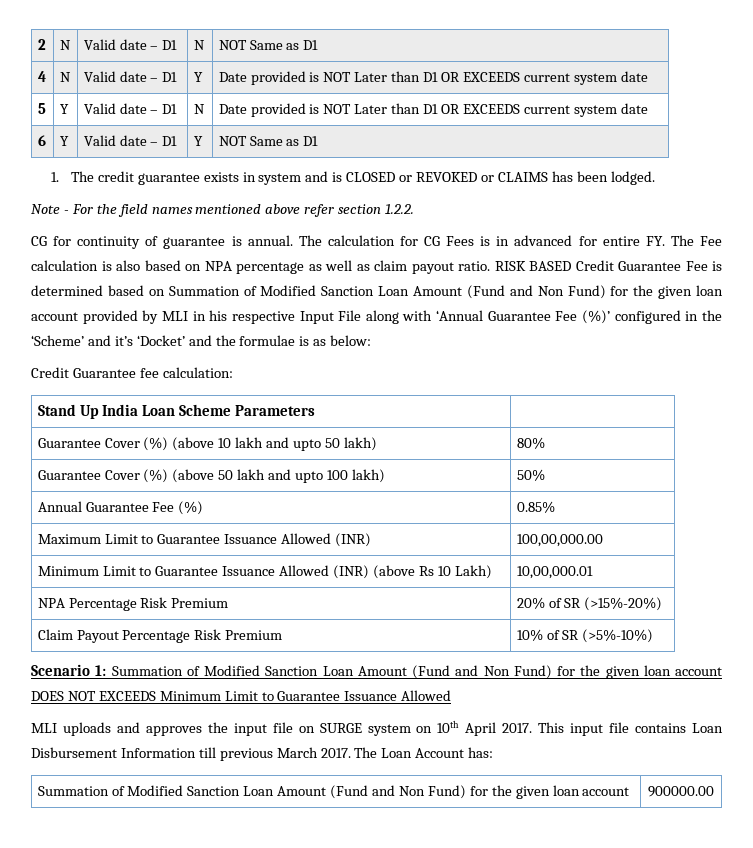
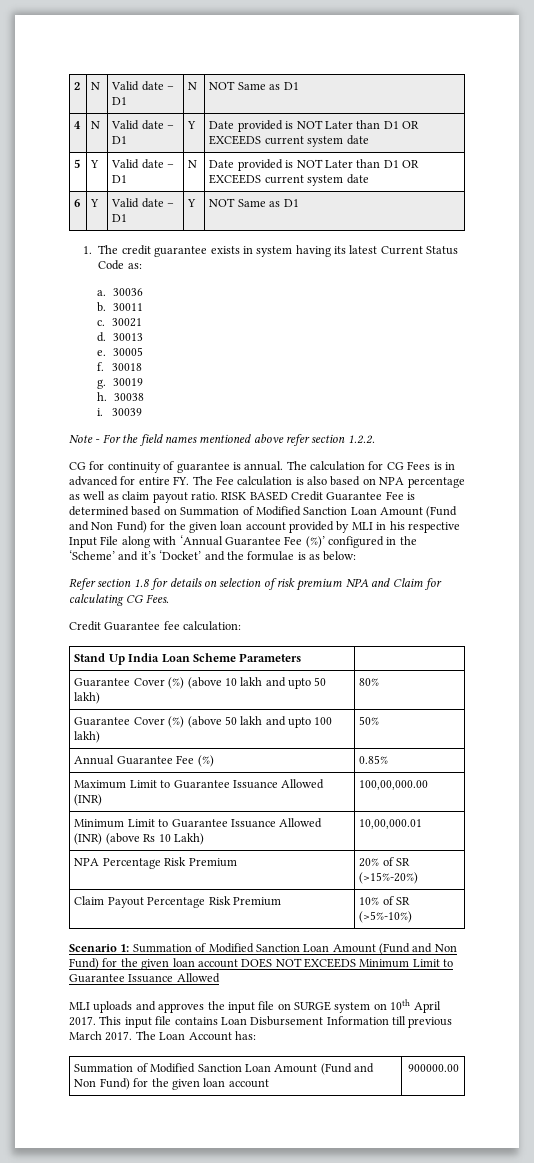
- 1. The credit guarantee exists in system and is CLOSED or REVOKED or CLAIMS has been lodged.
+ 1. The credit guarantee exists in system having its latest Current Status Code as:
+ a. 30036
+ b. 30011
+ c. 30021
+ d. 30013
+ e. 30005
+ f. 30018
+ g. 30019
+ h. 30038
+ i. 30039
+ Refer section 1.8 for details on selection of risk premium NPA and Claim for calculating CG Fees.

